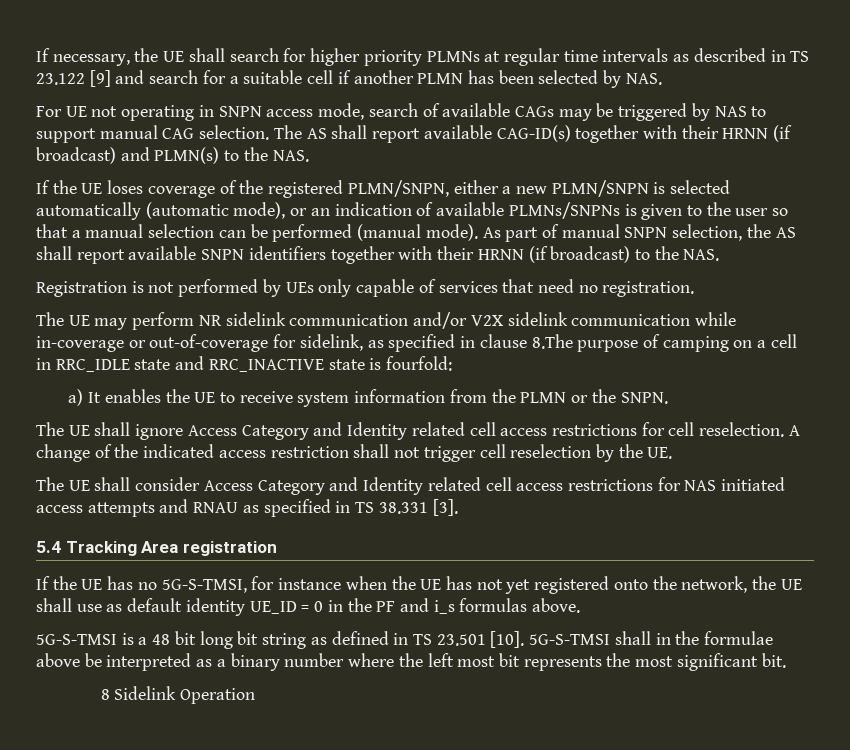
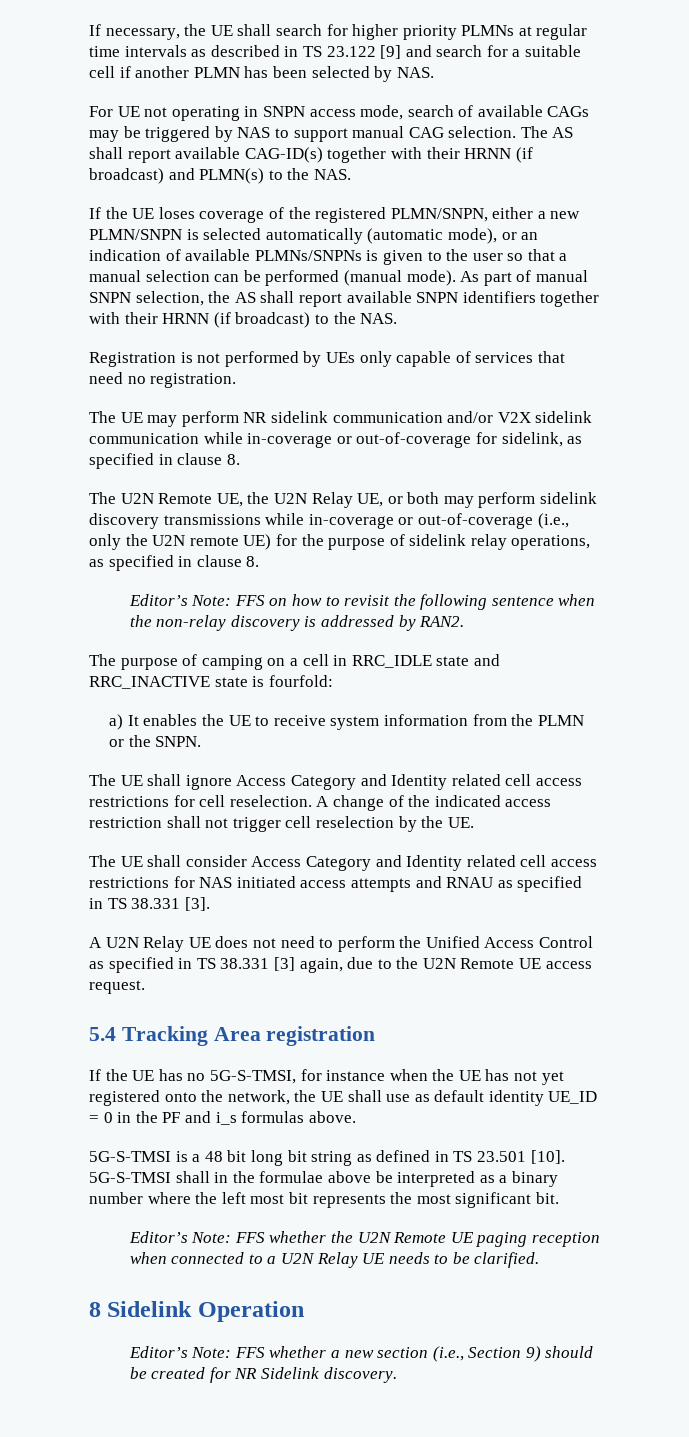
- The UE may perform NR sidelink communication and/or V2X sidelink communication while in-coverage or out-of-coverage for sidelink, as specified in clause 8.The purpose of camping on a cell in RRC_IDLE state and RRC_INACTIVE state is fourfold:
+ The UE may perform NR sidelink communication and/or V2X sidelink communication while in-coverage or out-of-coverage for sidelink, as specified in clause 8.
+ The U2N Remote UE, the U2N Relay UE, or both may perform sidelink discovery transmissions while in-coverage or out-of-coverage (i.e., only the U2N remote UE) for the purpose of sidelink relay operations, as specified in clause 8.
+ Editor’s Note: FFS on how to revisit the following sentence when the non-relay discovery is addressed by RAN2.
+ The purpose of camping on a cell in RRC_IDLE state and RRC_INACTIVE state is fourfold:
+ A U2N Relay UE does not need to perform the Unified Access Control as specified in TS 38.331 [3] again, due to the U2N Remote UE access request.
+ Editor’s Note: FFS whether the U2N Remote UE paging reception when connected to a U2N Relay UE needs to be clarified.
  8 Sidelink Operation
+ Editor’s Note: FFS whether a new section (i.e., Section 9) should be created for NR Sidelink discovery.

